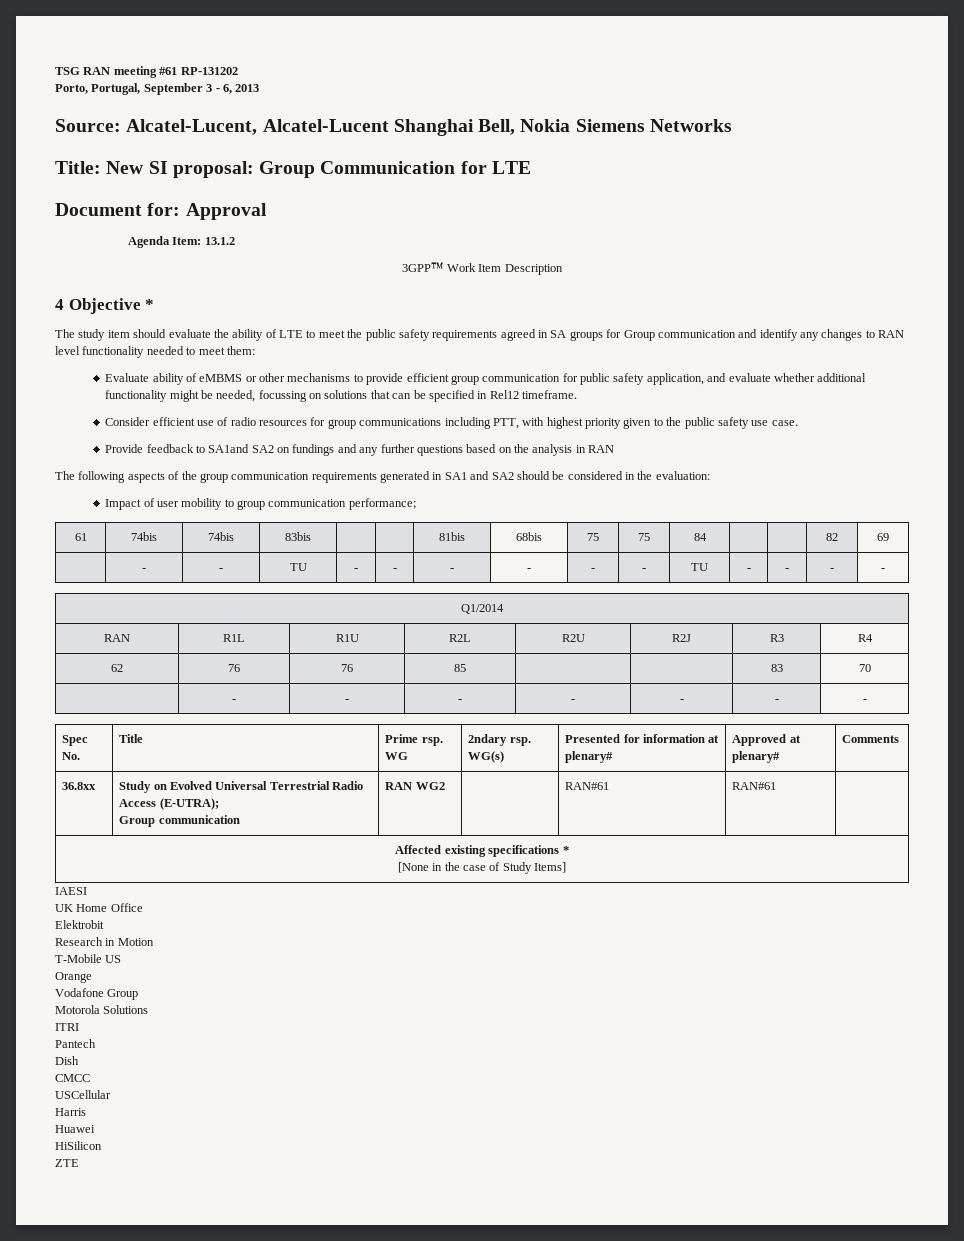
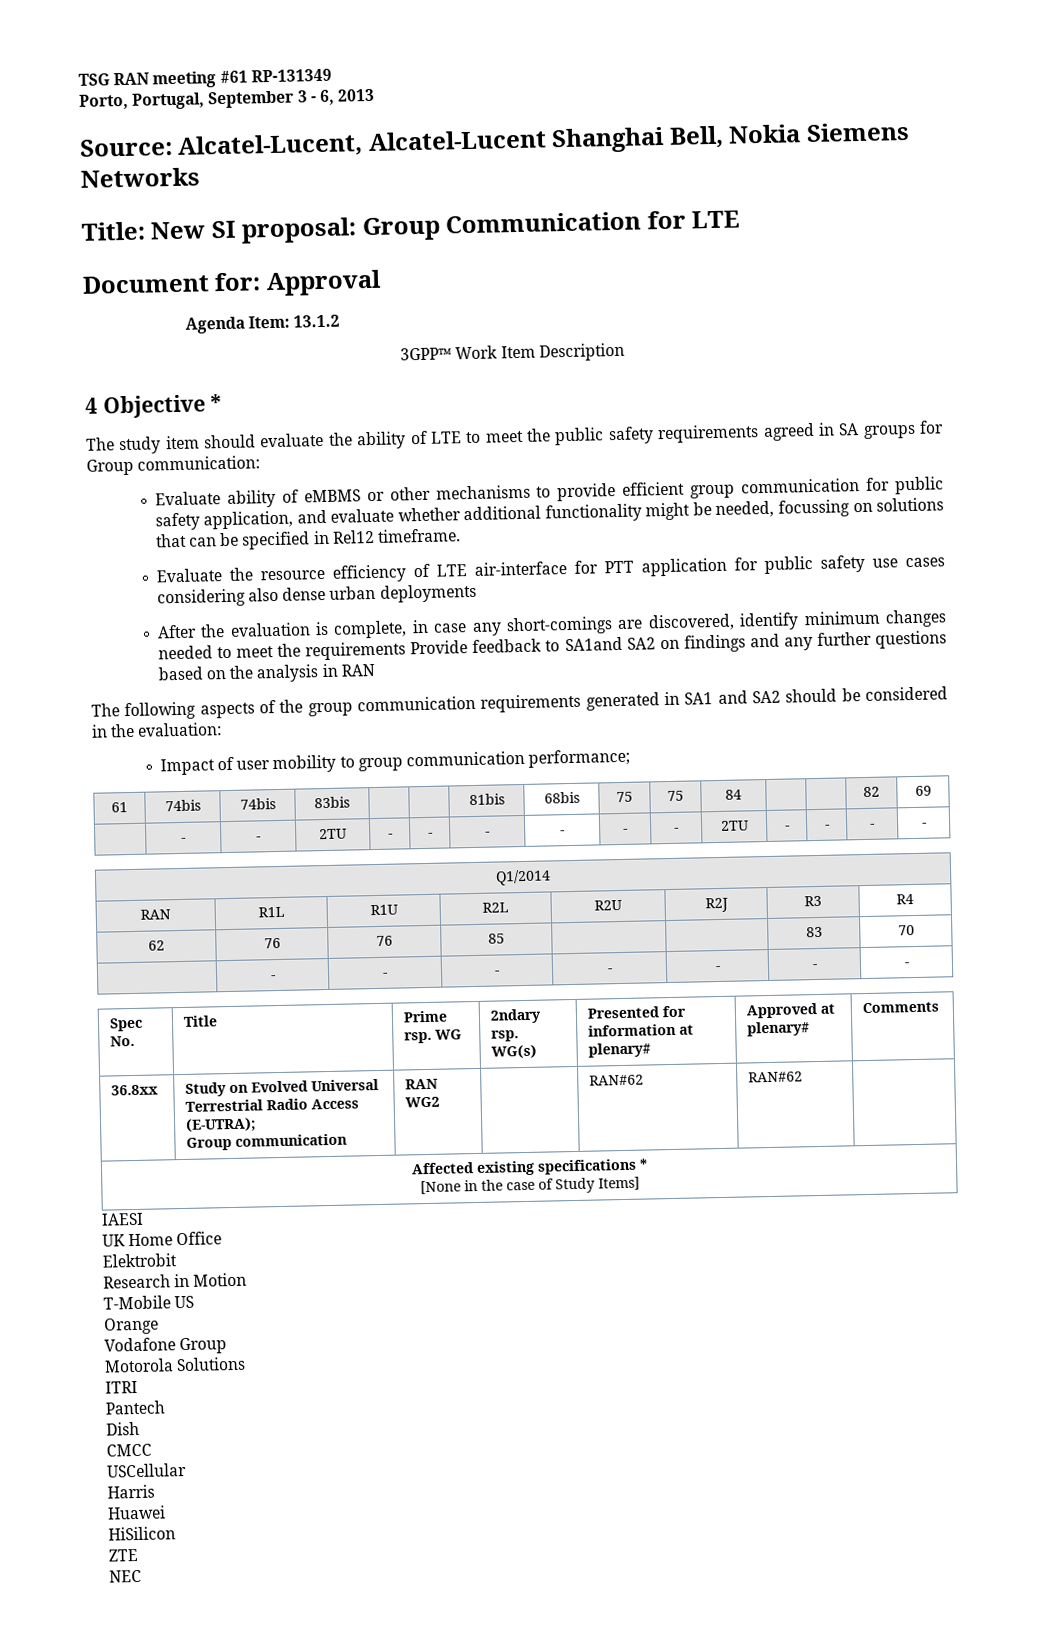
- TSG RAN meeting #61 RP-131202
+ TSG RAN meeting #61 RP-131349
- The study item should evaluate the ability of LTE to meet the public safety requirements agreed in SA groups for Group communication and identify any changes to RAN level functionality needed to meet them:
+ The study item should evaluate the ability of LTE to meet the public safety requirements agreed in SA groups for Group communication:
- Consider efficient use of radio resources for group communications including PTT, with highest priority given to the public safety use case.
- Provide feedback to SA1and SA2 on fundings and any further questions based on the analysis in RAN
+ Evaluate the resource efficiency of LTE air-interface for PTT application for public safety use cases considering also dense urban deployments
+ After the evaluation is complete, in case any short-comings are discovered, identify minimum changes needed to meet the requirements Provide feedback to SA1and SA2 on findings and any further questions based on the analysis in RAN
- | - | - | TU | - | - | - | - | - | - | TU | - | - | - | -
+ | - | - | 2TU | - | - | - | - | - | - | 2TU | - | - | - | -
  36.8xx | Study on Evolved Universal Terrestrial Radio Access (E-UTRA);
- Group communication | RAN WG2 | | RAN#61 | RAN#61 |
+ Group communication | RAN WG2 | | RAN#62 | RAN#62 |
+ NEC

